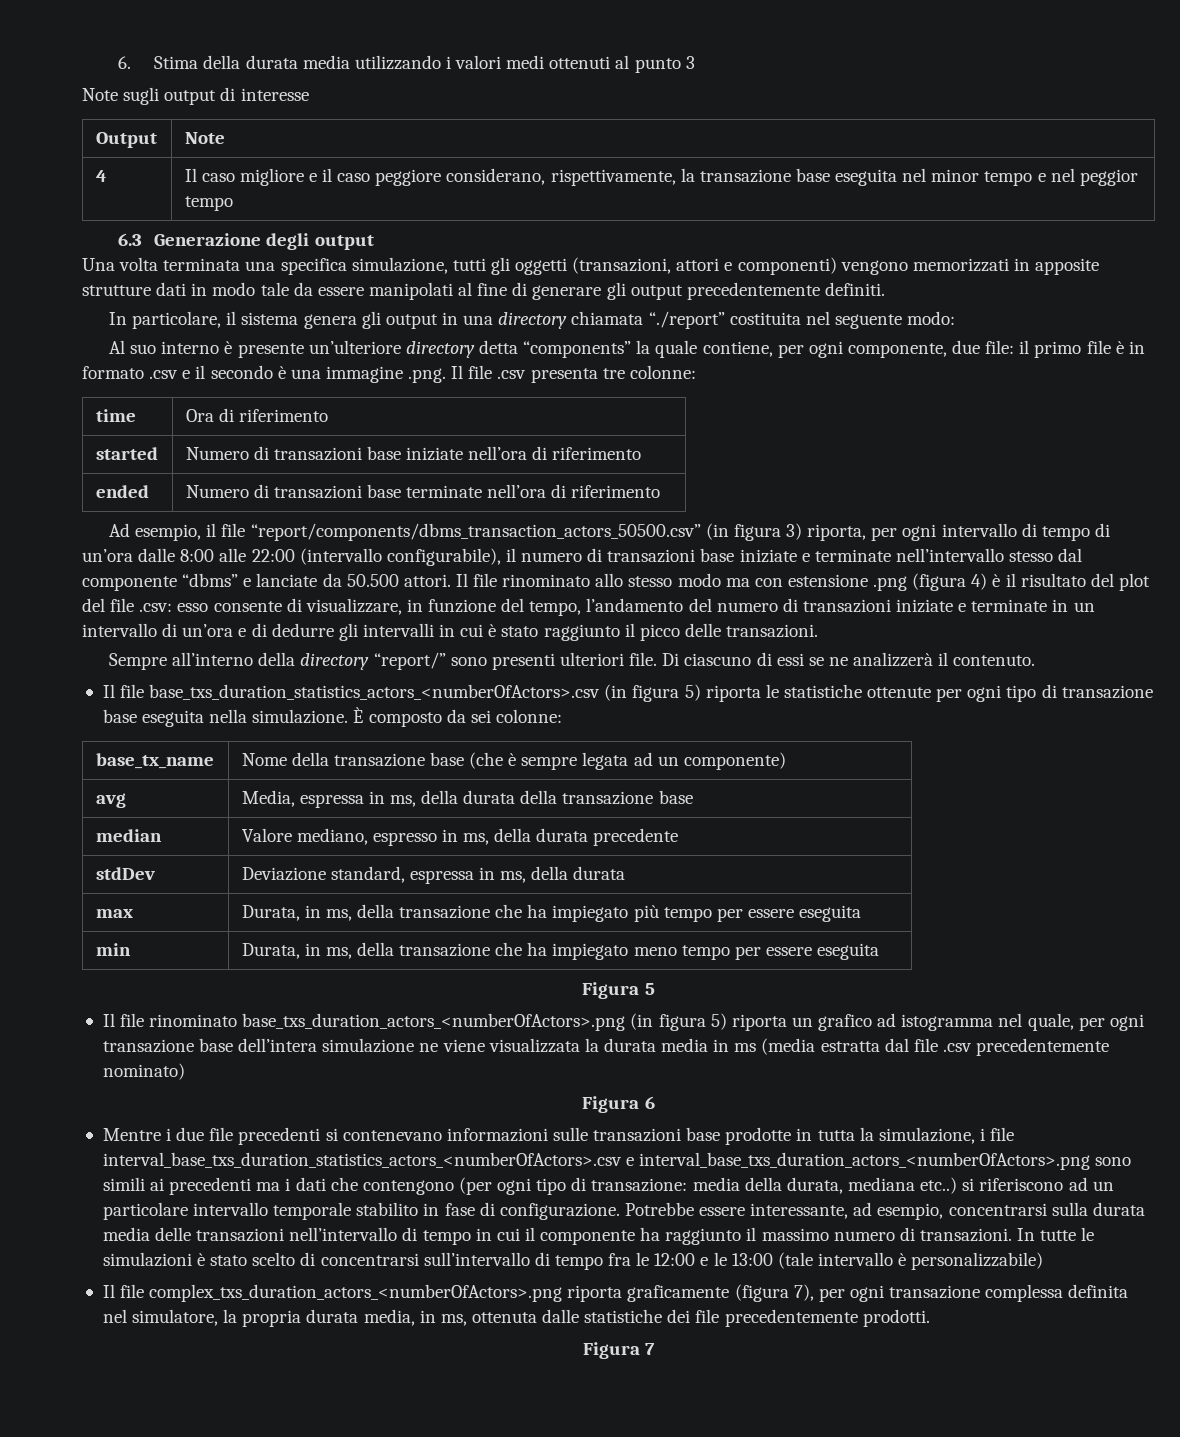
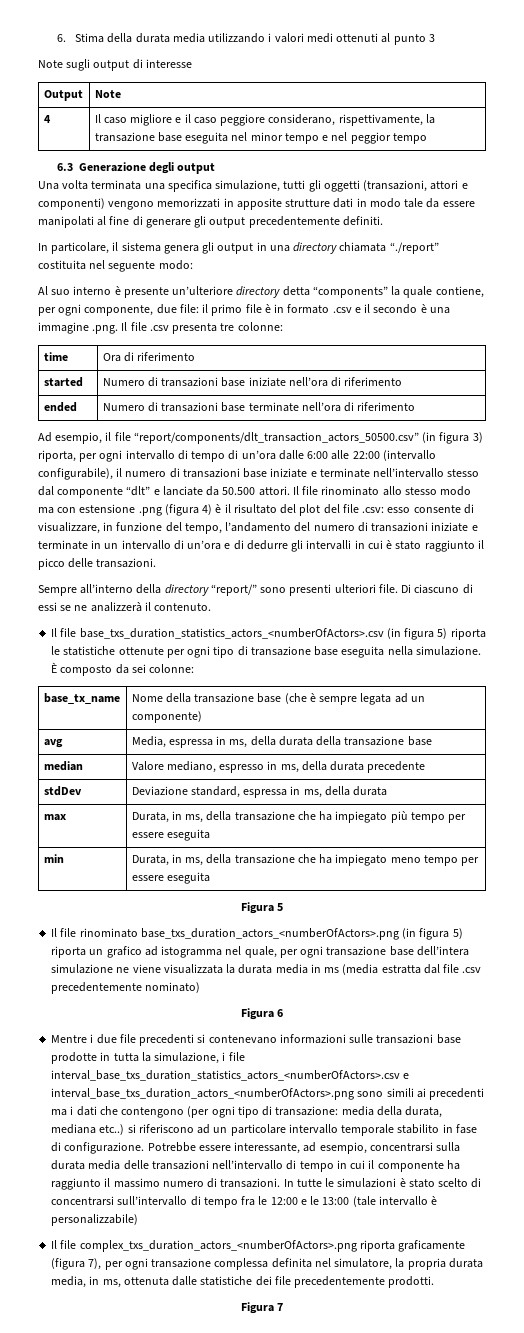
- Ad esempio, il file “report/components/dbms_transaction_actors_50500.csv” (in figura 3) riporta, per ogni intervallo di tempo di un’ora dalle 8:00 alle 22:00 (intervallo configurabile), il numero di transazioni base iniziate e terminate nell’intervallo stesso dal componente “dbms” e lanciate da 50.500 attori.
+ Ad esempio, il file “report/components/dlt_transaction_actors_50500.csv” (in figura 3) riporta, per ogni intervallo di tempo di un’ora dalle 6:00 alle 22:00 (intervallo configurabile), il numero di transazioni base iniziate e terminate nell’intervallo stesso dal componente “dlt” e lanciate da 50.500 attori.

